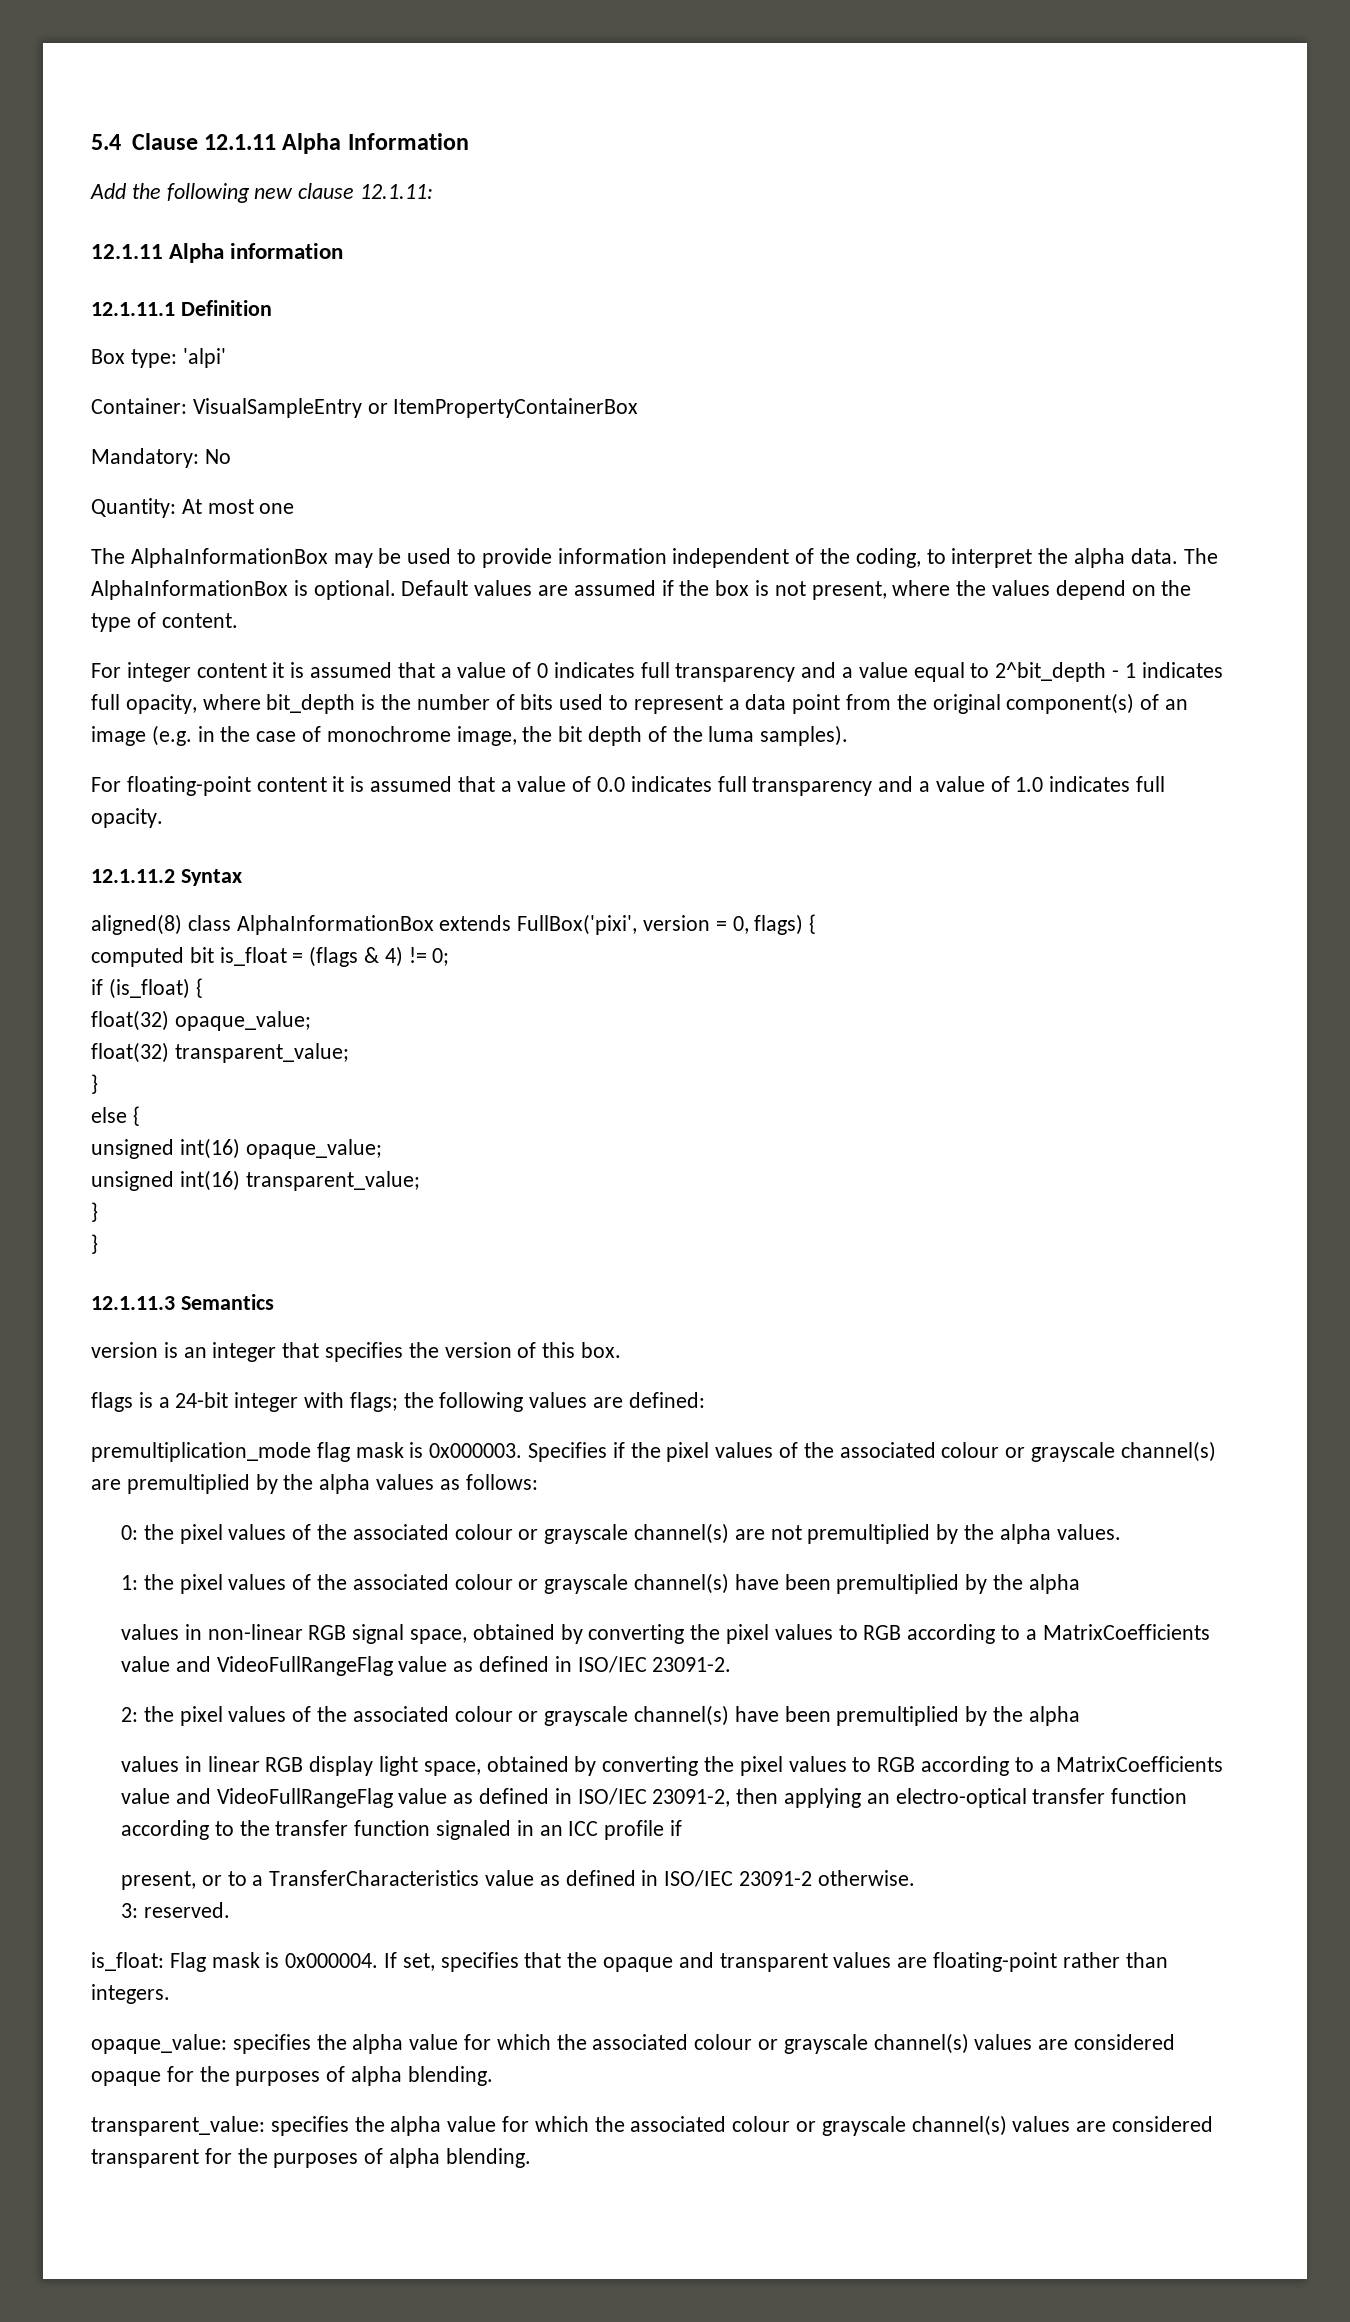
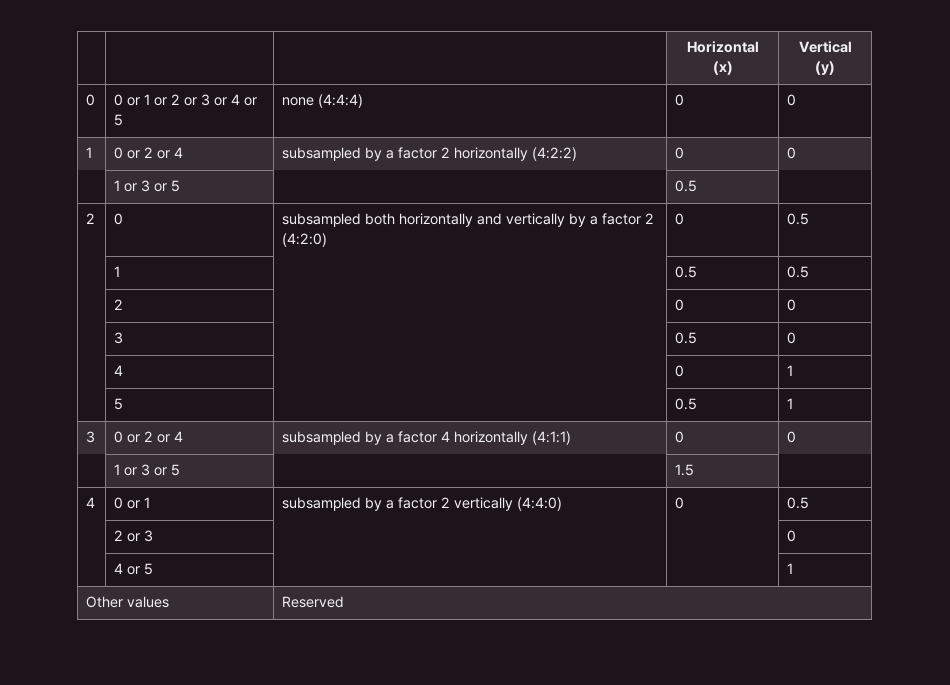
- 5.4 Clause 12.1.11 Alpha Information
- Add the following new clause 12.1.11:
- 12.1.11 Alpha information
- 12.1.11.1 Definition
- Box type: 'alpi'
- Container: VisualSampleEntry or ItemPropertyContainerBox
- Mandatory: No
- Quantity: At most one
- The AlphaInformationBox may be used to provide information independent of the coding, to interpret the alpha data. The AlphaInformationBox is optional. Default values are assumed if the box is not present, where the values depend on the type of content.
- For integer content it is assumed that a value of 0 indicates full transparency and a value equal to 2^bit_depth - 1 indicates full opacity, where bit_depth is the number of bits used to represent a data point from the original component(s) of an image (e.g. in the case of monochrome image, the bit depth of the luma samples).
- For floating-point content it is assumed that a value of 0.0 indicates full transparency and a value of 1.0 indicates full opacity.
- 12.1.11.2 Syntax
- aligned(8) class AlphaInformationBox extends FullBox('pixi', version = 0, flags) {
- computed bit is_float = (flags & 4) != 0;
- if (is_float) {
- float(32) opaque_value;
- float(32) transparent_value;
- }
- else {
- unsigned int(16) opaque_value;
- unsigned int(16) transparent_value;
- }
- }
- 12.1.11.3 Semantics
- version is an integer that specifies the version of this box.
- flags is a 24-bit integer with flags; the following values are defined:
- premultiplication_mode flag mask is 0x000003. Specifies if the pixel values of the associated colour or grayscale channel(s) are premultiplied by the alpha values as follows:
- 0: the pixel values of the associated colour or grayscale channel(s) are not premultiplied by the alpha values.
- 1: the pixel values of the associated colour or grayscale channel(s) have been premultiplied by the alpha
- values in non-linear RGB signal space, obtained by converting the pixel values to RGB according to a MatrixCoefficients value and VideoFullRangeFlag value as defined in ISO/IEC 23091-2.
- 2: the pixel values of the associated colour or grayscale channel(s) have been premultiplied by the alpha
- values in linear RGB display light space, obtained by converting the pixel values to RGB according to a MatrixCoefficients value and VideoFullRangeFlag value as defined in ISO/IEC 23091-2, then applying an electro-optical transfer function according to the transfer function signaled in an ICC profile if
- present, or to a TransferCharacteristics value as defined in ISO/IEC 23091-2 otherwise.
- 3: reserved.
- is_float: Flag mask is 0x000004. If set, specifies that the opaque and transparent values are floating-point rather than integers.
- opaque_value: specifies the alpha value for which the associated colour or grayscale channel(s) values are considered opaque for the purposes of alpha blending.
- transparent_value: specifies the alpha value for which the associated colour or grayscale channel(s) values are considered transparent for the purposes of alpha blending.
+ | | | Horizontal (x) | Vertical (y)
+ 0 | 0 or 1 or 2 or 3 or 4 or 5 | none (4:4:4) | 0 | 0
+ 1 | 0 or 2 or 4 | subsampled by a factor 2 horizontally (4:2:2) | 0 | 0
+ | 1 or 3 or 5 | | 0.5 |
+ 2 | 0 | subsampled both horizontally and vertically by a factor 2 (4:2:0) | 0 | 0.5
+ | 1 | | 0.5 | 0.5
+ | 2 | | 0 | 0
+ | 3 | | 0.5 | 0
+ | 4 | | 0 | 1
+ | 5 | | 0.5 | 1
+ 3 | 0 or 2 or 4 | subsampled by a factor 4 horizontally (4:1:1) | 0 | 0
+ | 1 or 3 or 5 | | 1.5 |
+ 4 | 0 or 1 | subsampled by a factor 2 vertically (4:4:0) | 0 | 0.5
+ | 2 or 3 | | | 0
+ | 4 or 5 | | | 1
+ Other values | Reserved

